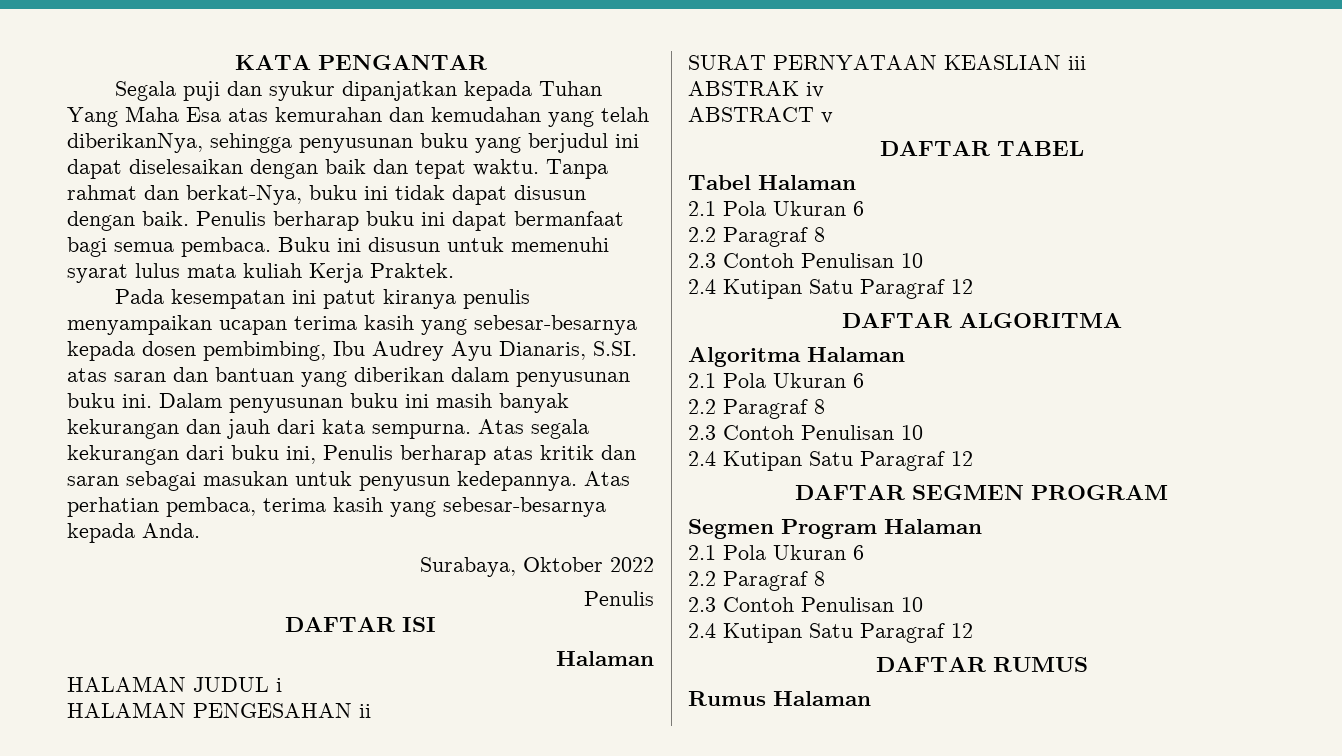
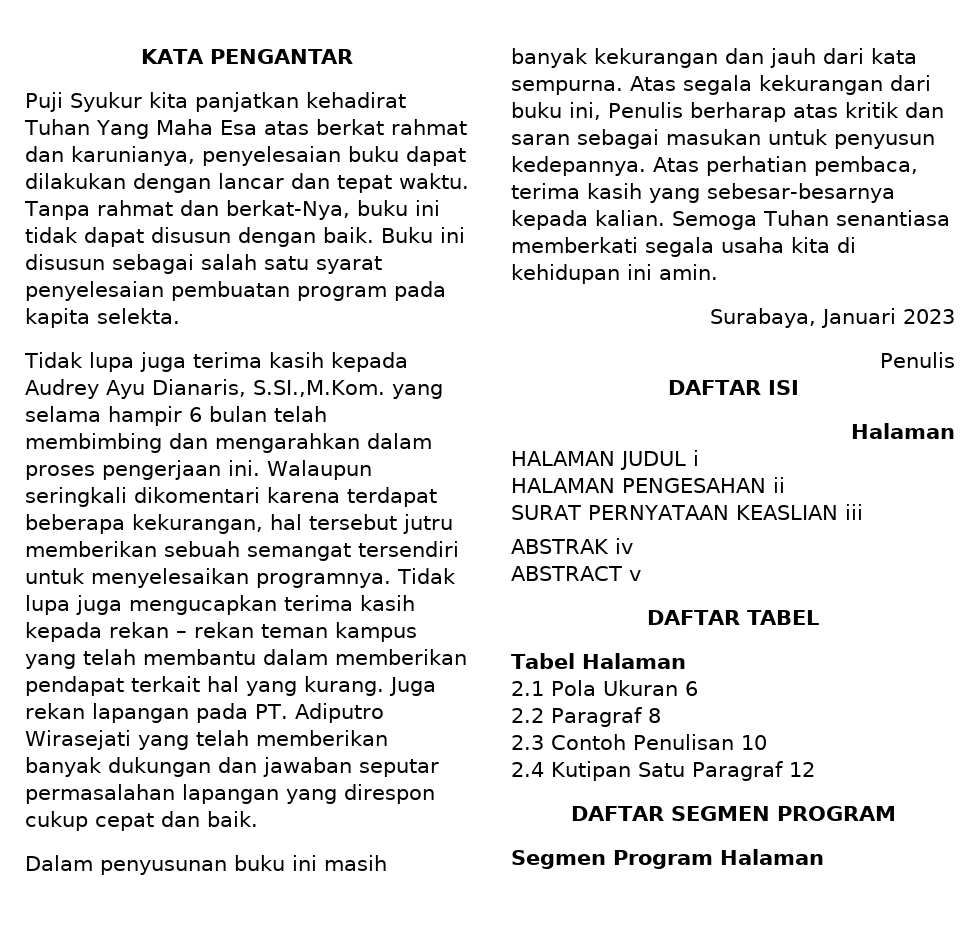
- Segala puji dan syukur dipanjatkan kepada Tuhan Yang Maha Esa atas kemurahan dan kemudahan yang telah diberikanNya, sehingga penyusunan buku yang berjudul ini dapat diselesaikan dengan baik dan tepat waktu.
+ Puji Syukur kita panjatkan kehadirat Tuhan Yang Maha Esa atas berkat rahmat dan karunianya, penyelesaian buku dapat dilakukan dengan lancar dan tepat waktu.
- Penulis berharap buku ini dapat bermanfaat bagi semua pembaca. Buku ini disusun untuk memenuhi syarat lulus mata kuliah Kerja Praktek.
- Pada kesempatan ini patut kiranya penulis menyampaikan ucapan terima kasih yang sebesar-besarnya kepada dosen pembimbing, Ibu Audrey Ayu Dianaris, S.SI. atas saran dan bantuan yang diberikan dalam penyusunan buku ini. Dalam penyusunan buku ini masih banyak kekurangan dan jauh dari kata sempurna.
+ Buku ini disusun sebagai salah satu syarat penyelesaian pembuatan program pada kapita selekta.
+ Tidak lupa juga terima kasih kepada Audrey Ayu Dianaris, S.SI.,M.Kom. yang selama hampir 6 bulan telah membimbing dan mengarahkan dalam proses pengerjaan ini. Walaupun seringkali dikomentari karena terdapat beberapa kekurangan, hal tersebut jutru memberikan sebuah semangat tersendiri untuk menyelesaikan programnya. Tidak lupa juga mengucapkan terima kasih kepada rekan – rekan teman kampus yang telah membantu dalam memberikan pendapat terkait hal yang kurang. Juga rekan lapangan pada PT. Adiputro Wirasejati yang telah memberikan banyak dukungan dan jawaban seputar permasalahan lapangan yang direspon cukup cepat dan baik.
+ Dalam penyusunan buku ini masih banyak kekurangan dan jauh dari kata sempurna.
- Atas perhatian pembaca, terima kasih yang sebesar-besarnya kepada Anda.
+ Atas perhatian pembaca, terima kasih yang sebesar-besarnya kepada kalian. Semoga Tuhan senantiasa memberkati segala usaha kita di kehidupan ini amin.
- Surabaya, Oktober 2022
+ Surabaya, Januari 2023
- DAFTAR ALGORITMA
- Algoritma Halaman
- 2.1 Pola Ukuran 6
- 2.2 Paragraf 8
- 2.3 Contoh Penulisan 10
- 2.4 Kutipan Satu Paragraf 12
  Segmen Program Halaman
- 2.1 Pola Ukuran 6
- 2.2 Paragraf 8
- 2.3 Contoh Penulisan 10
- 2.4 Kutipan Satu Paragraf 12
- DAFTAR RUMUS
- Rumus Halaman

